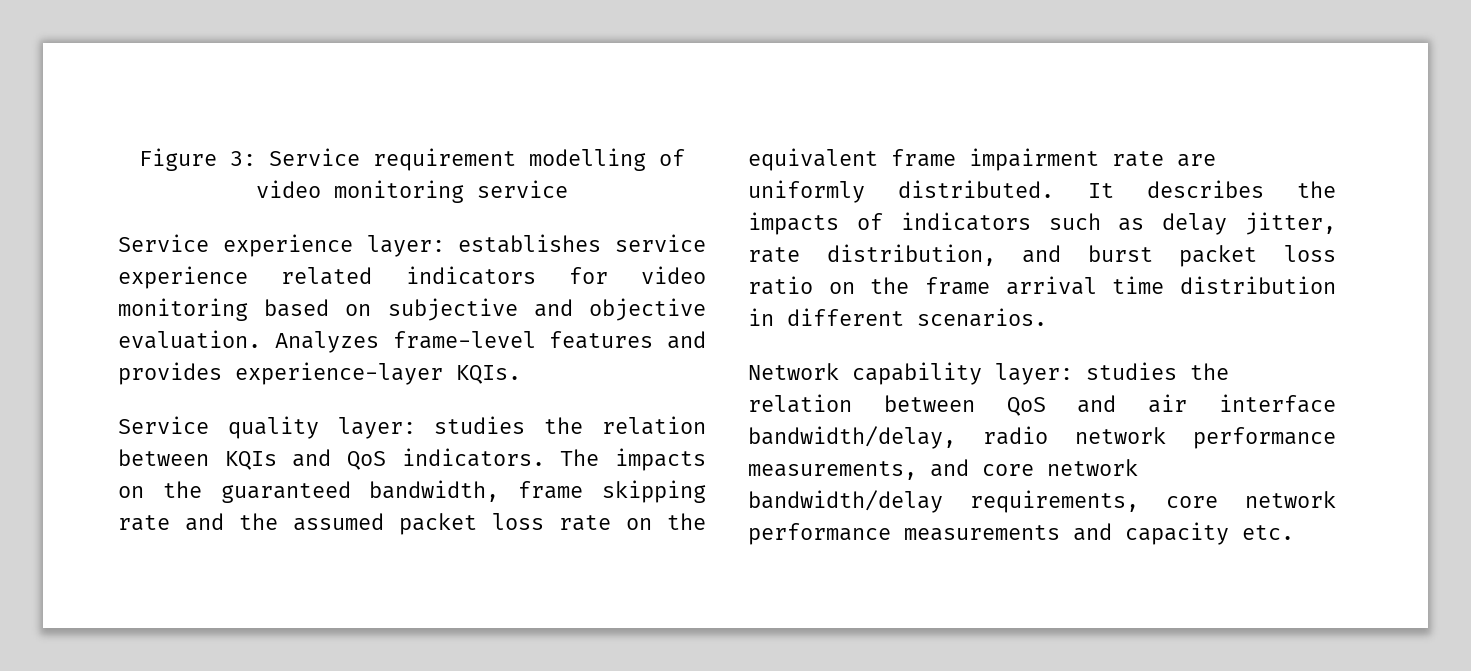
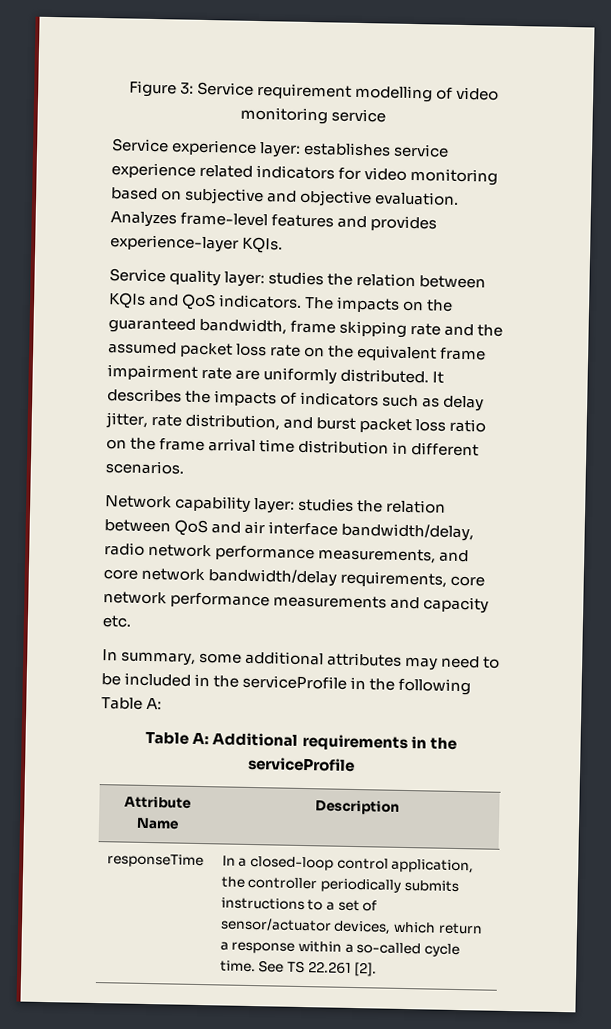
+ In summary, some additional attributes may need to be included in the serviceProfile in the following Table A:
+ Table A: Additional requirements in the serviceProfile
+ Attribute Name | Description
+ responseTime | In a closed-loop control application, the controller periodically submits instructions to a set of sensor/actuator devices, which return a response within a so-called cycle time. See TS 22.261 [2].

